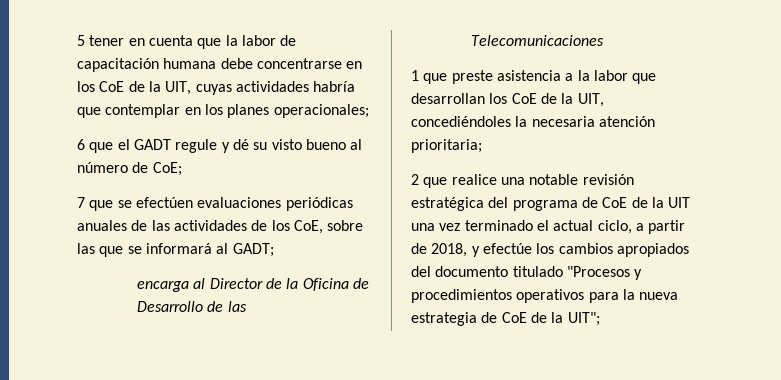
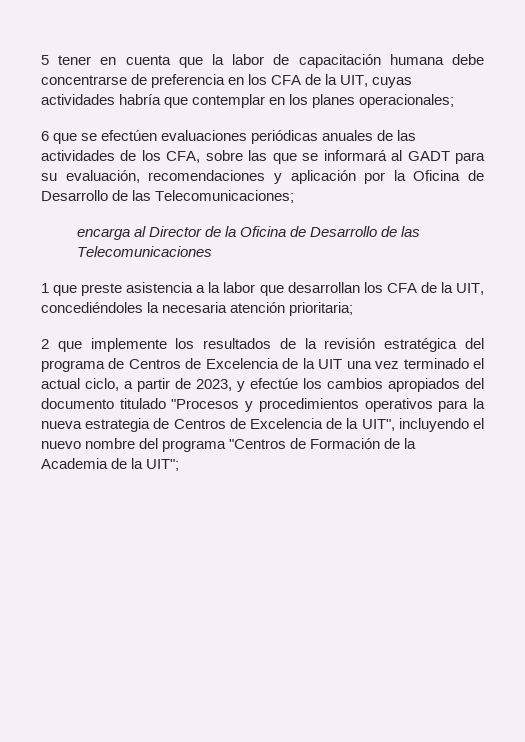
- 5 tener en cuenta que la labor de capacitación humana debe concentrarse en los CoE de la UIT, cuyas actividades habría que contemplar en los planes operacionales;
+ 5 tener en cuenta que la labor de capacitación humana debe concentrarse de preferencia en los CFA de la UIT, cuyas actividades habría que contemplar en los planes operacionales;
- 6 que el GADT regule y dé su visto bueno al número de CoE;
- 7 que se efectúen evaluaciones periódicas anuales de las actividades de los CoE, sobre las que se informará al GADT;
+ 6 que se efectúen evaluaciones periódicas anuales de las actividades de los CFA, sobre las que se informará al GADT para su evaluación, recomendaciones y aplicación por la Oficina de Desarrollo de las Telecomunicaciones;
- 1 que preste asistencia a la labor que desarrollan los CoE de la UIT, concediéndoles la necesaria atención prioritaria;
+ 1 que preste asistencia a la labor que desarrollan los CFA de la UIT, concediéndoles la necesaria atención prioritaria;
- 2 que realice una notable revisión estratégica del programa de CoE de la UIT una vez terminado el actual ciclo, a partir de 2018, y efectúe los cambios apropiados del documento titulado "Procesos y procedimientos operativos para la nueva estrategia de CoE de la UIT";
+ 2 que implemente los resultados de la revisión estratégica del programa de Centros de Excelencia de la UIT una vez terminado el actual ciclo, a partir de 2023, y efectúe los cambios apropiados del documento titulado "Procesos y procedimientos operativos para la nueva estrategia de Centros de Excelencia de la UIT", incluyendo el nuevo nombre del programa "Centros de Formación de la Academia de la UIT";

